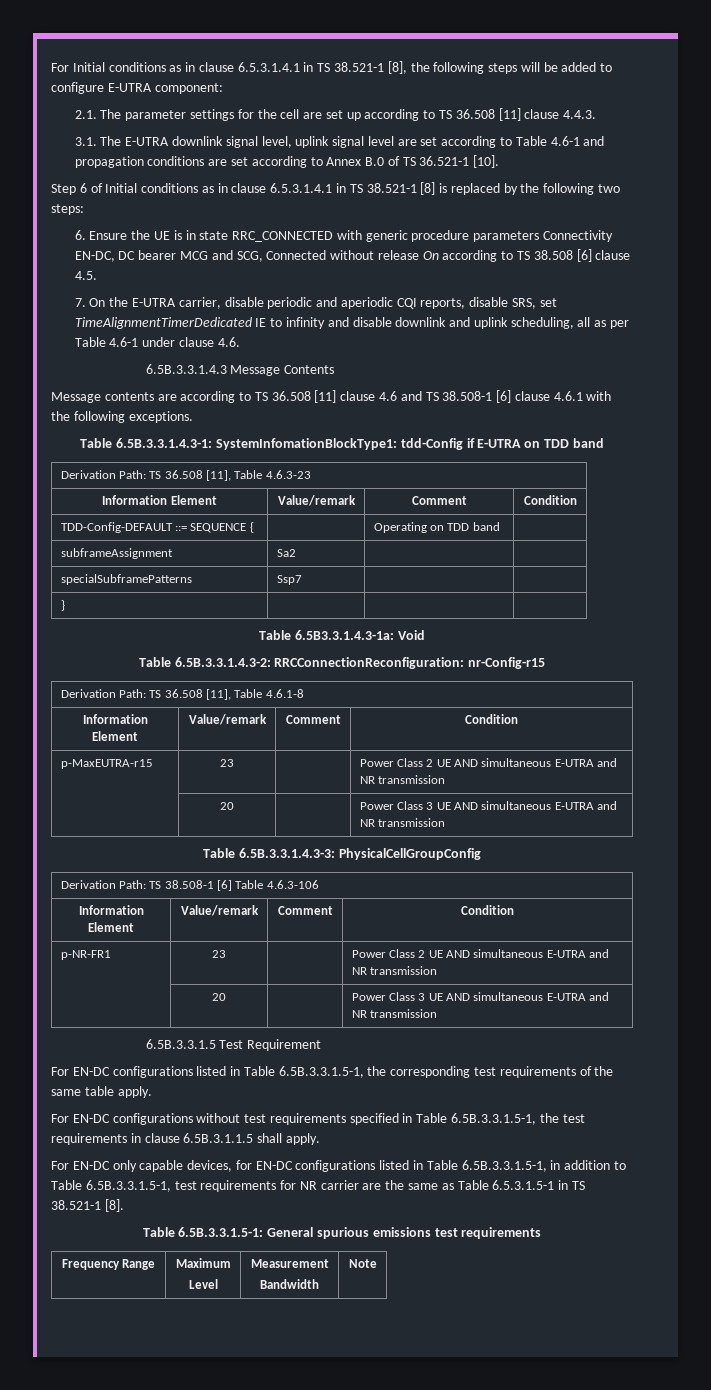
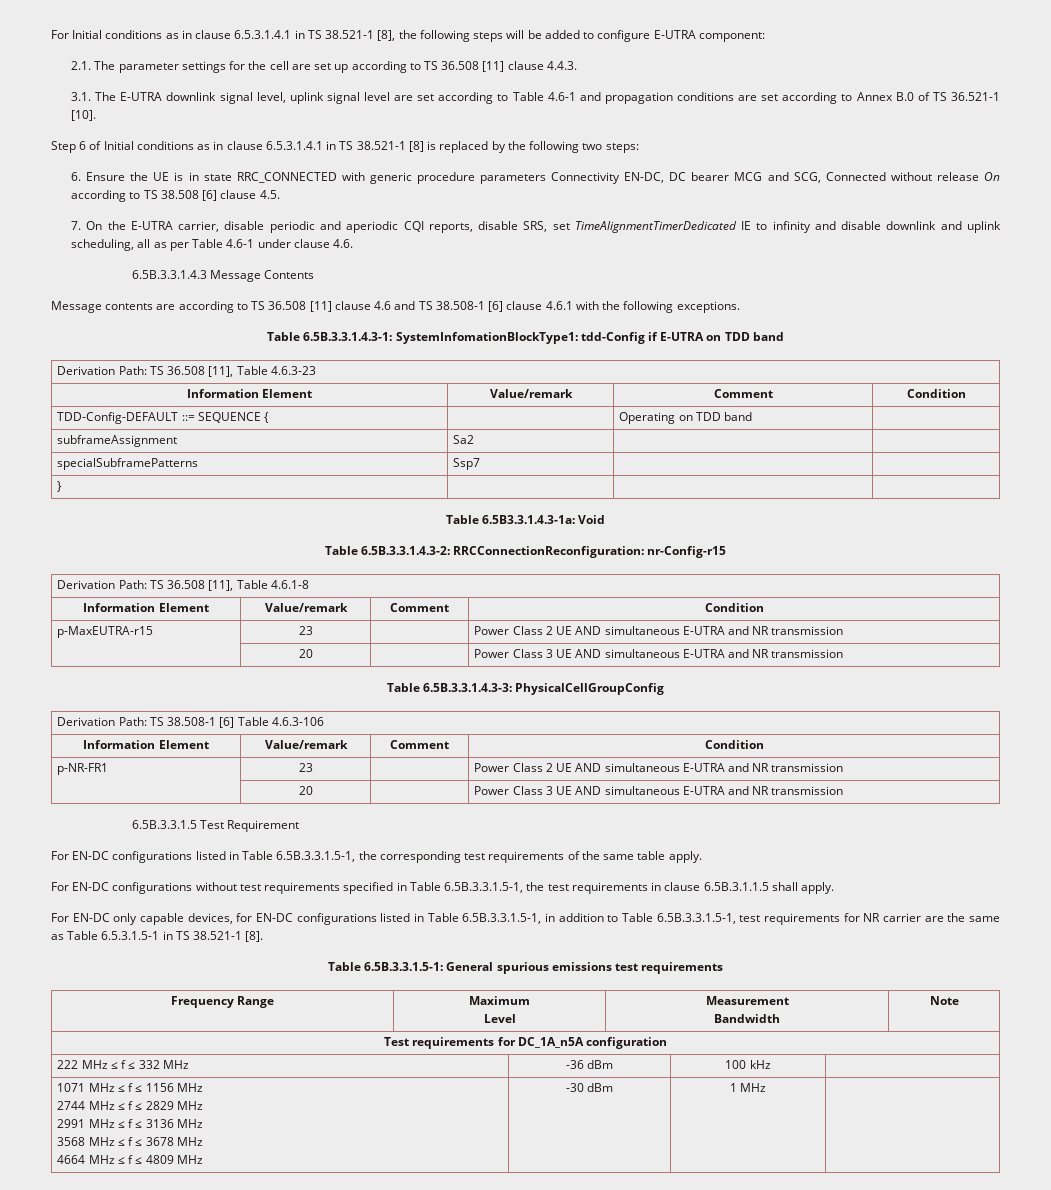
+ Test requirements for DC_1A_n5A configuration
+ 222 MHz ≤ f ≤ 332 MHz | -36 dBm | 100 kHz |
+ 1071 MHz ≤ f ≤ 1156 MHz
+ 2744 MHz ≤ f ≤ 2829 MHz
+ 2991 MHz ≤ f ≤ 3136 MHz
+ 3568 MHz ≤ f ≤ 3678 MHz
+ 4664 MHz ≤ f ≤ 4809 MHz | -30 dBm | 1 MHz |

